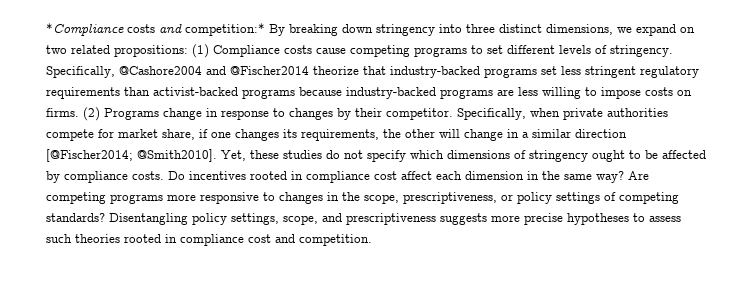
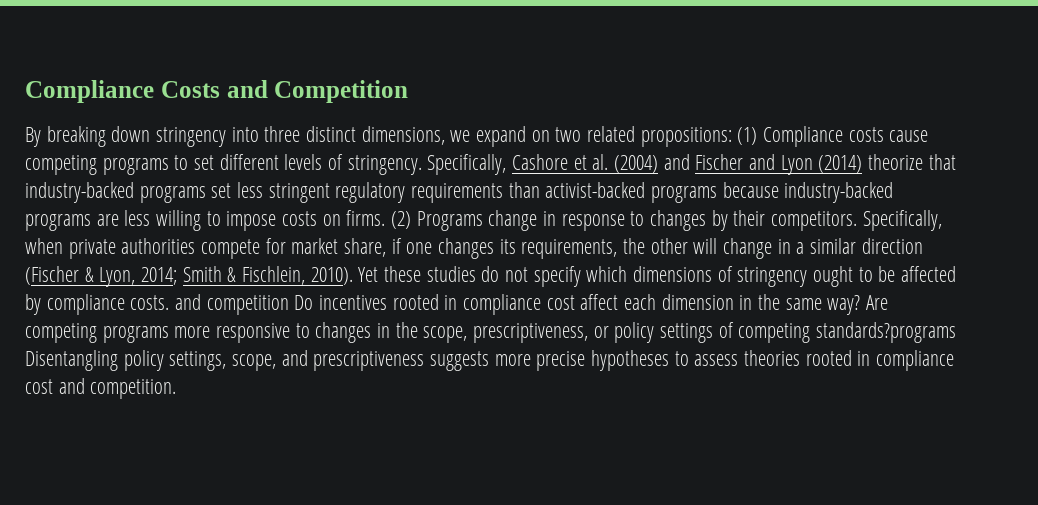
- *Compliance costs and competition:* By breaking down stringency into three distinct dimensions, we expand on two related propositions: (1) Compliance costs cause competing programs to set different levels of stringency.
+ Compliance Costs and Competition
+ By breaking down stringency into three distinct dimensions, we expand on two related propositions: (1) Compliance costs cause competing programs to set different levels of stringency.
- Specifically, @Cashore2004 and @Fischer2014 theorize that industry-backed programs set less stringent regulatory requirements than activist-backed programs because industry-backed programs are less willing to impose costs on firms.
+ Specifically, Cashore et al. (2004) and Fischer and Lyon (2014) theorize that industry-backed programs set less stringent regulatory requirements than activist-backed programs because industry-backed programs are less willing to impose costs on firms.
- (2) Programs change in response to changes by their competitor.
+ (2) Programs change in response to changes by their competitors.
- Specifically, when private authorities compete for market share, if one changes its requirements, the other will change in a similar direction [@Fischer2014; @Smith2010]. Yet, these studies do not specify which dimensions of stringency ought to be affected by compliance costs. Do incentives rooted in compliance cost affect each dimension in the same way?
+ Specifically, when private authorities compete for market share, if one changes its requirements, the other will change in a similar direction (Fischer & Lyon, 2014; Smith & Fischlein, 2010). Yet these studies do not specify which dimensions of stringency ought to be affected by compliance costs. and competition Do incentives rooted in compliance cost affect each dimension in the same way?
- Are competing programs more responsive to changes in the scope, prescriptiveness, or policy settings of competing standards? Disentangling policy settings, scope, and prescriptiveness suggests more precise hypotheses to assess such theories rooted in compliance cost and competition.
+ Are competing programs more responsive to changes in the scope, prescriptiveness, or policy settings of competing standards?programs Disentangling policy settings, scope, and prescriptiveness suggests more precise hypotheses to assess theories rooted in compliance cost and competition.

